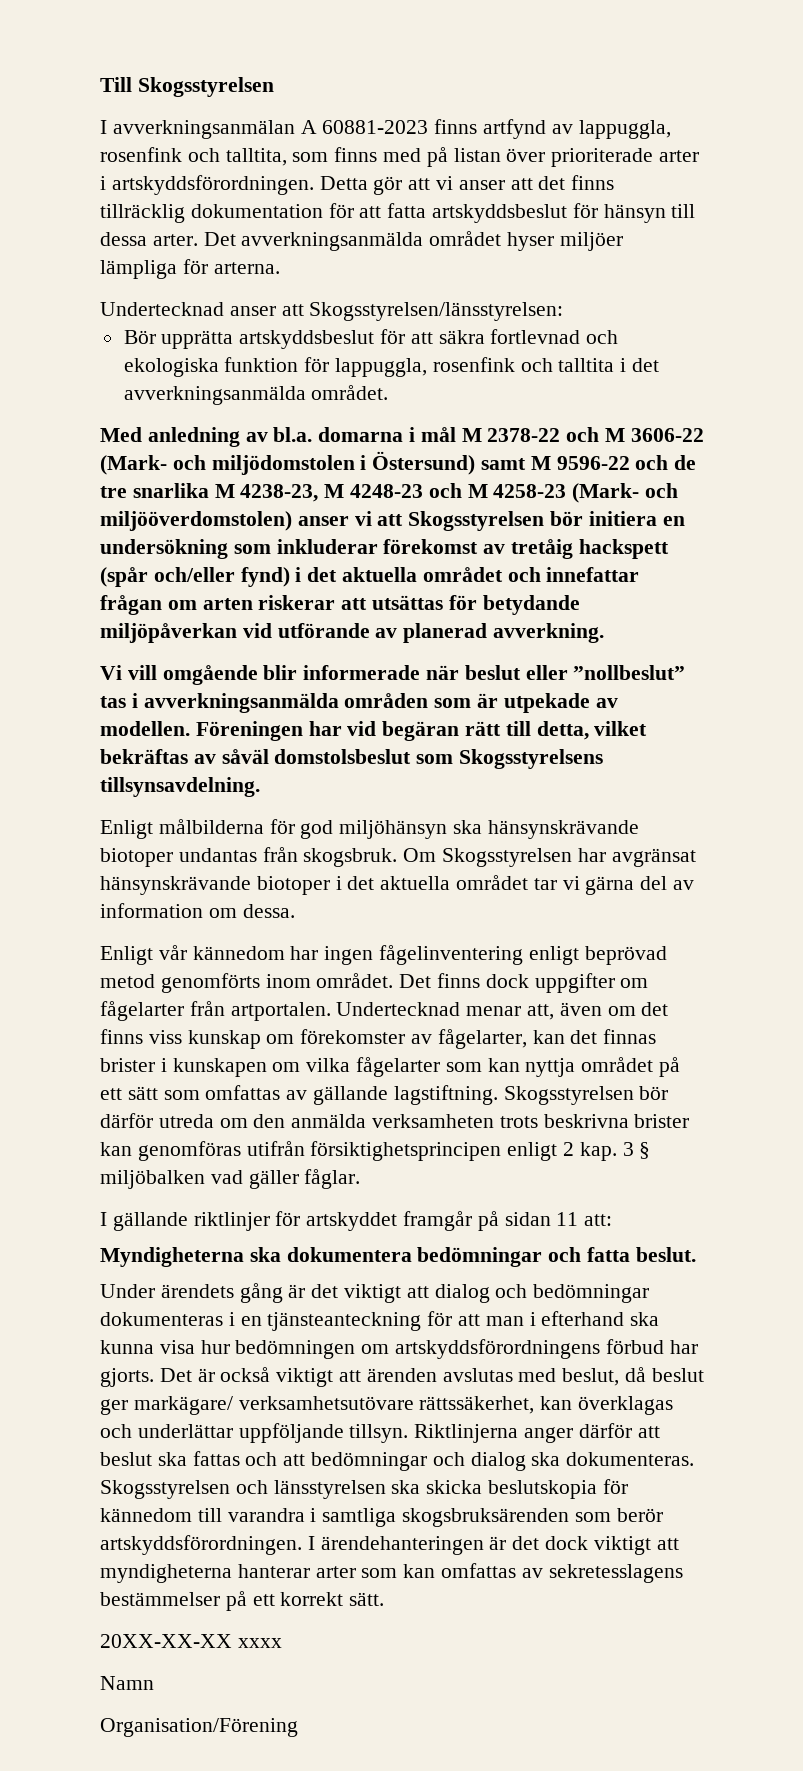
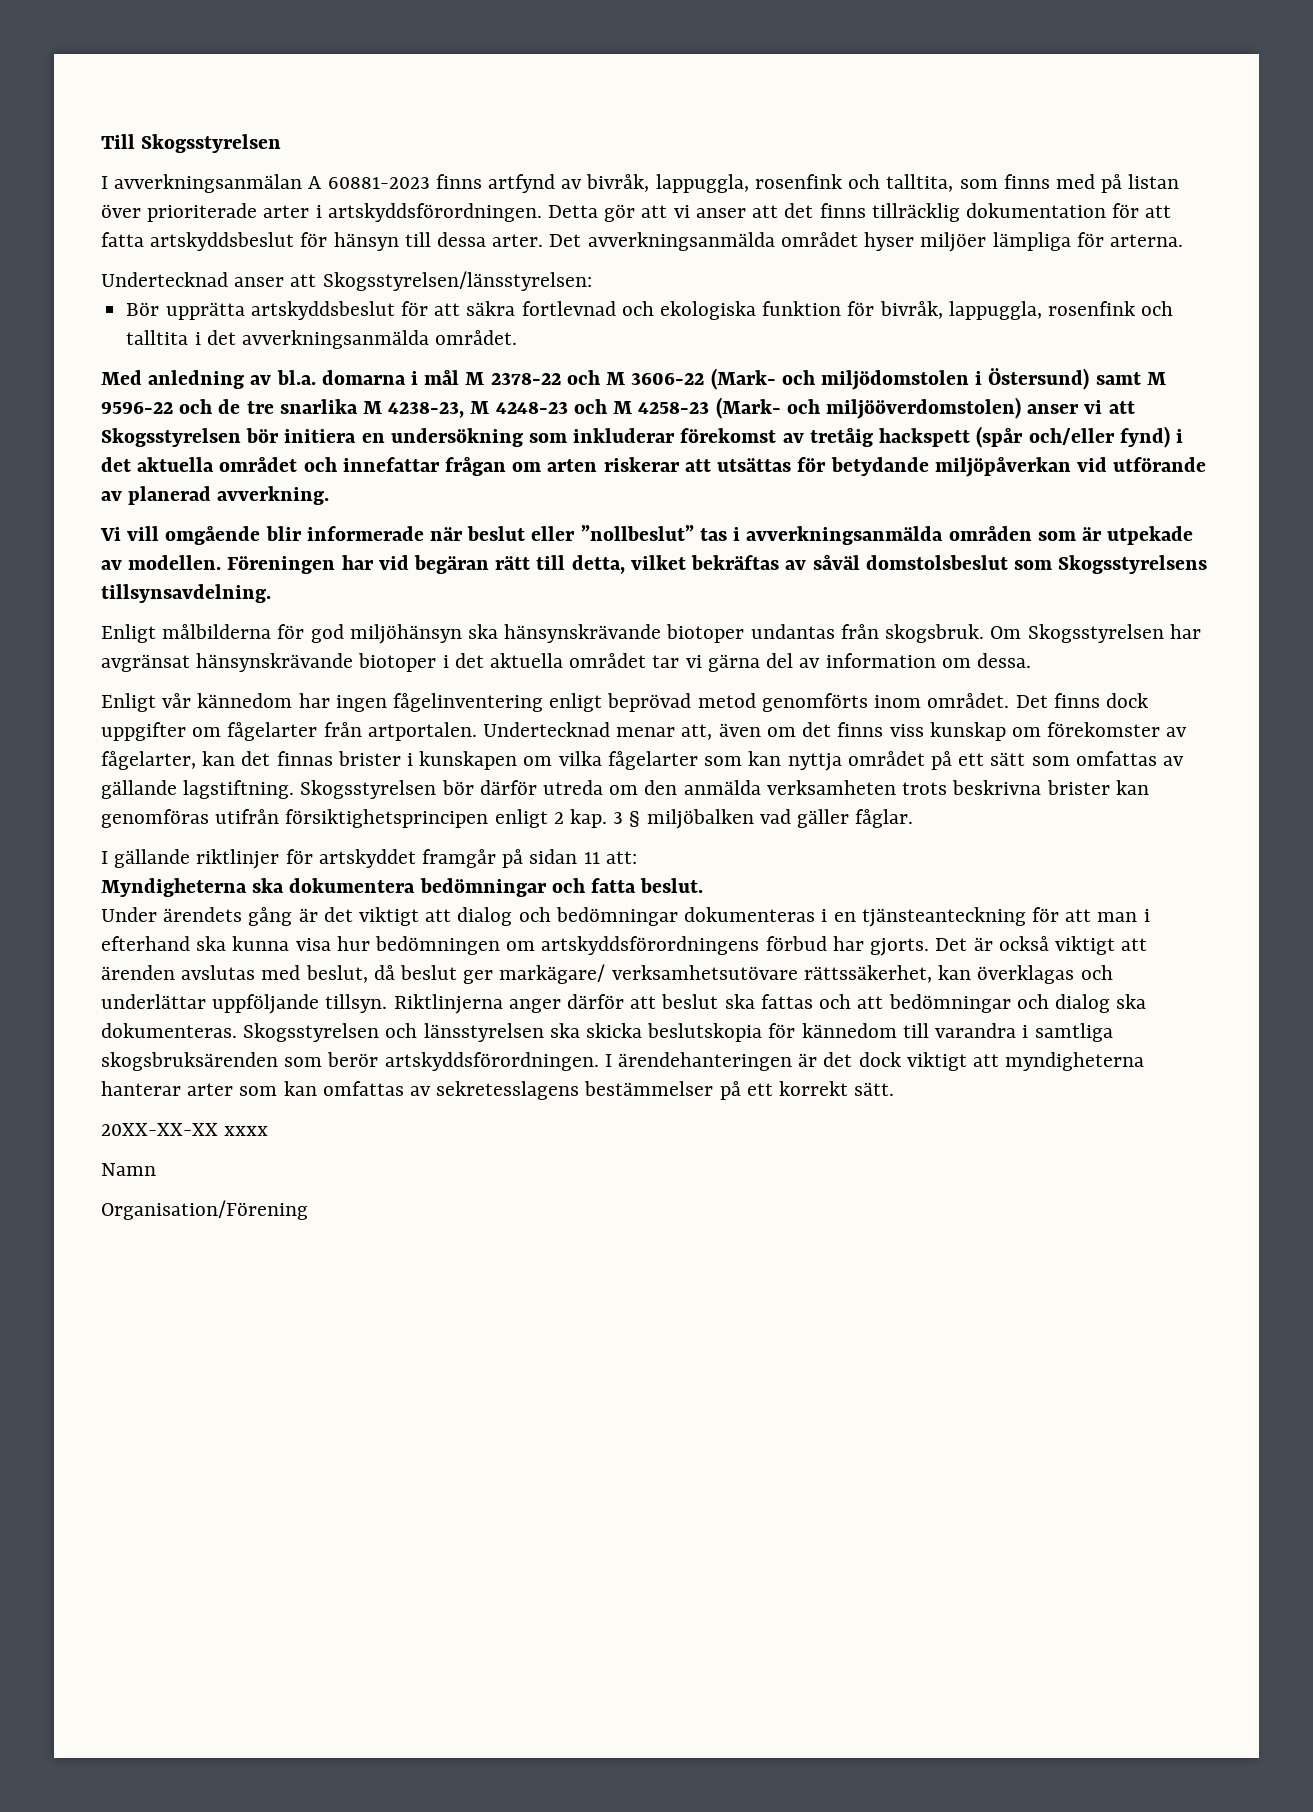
- I avverkningsanmälan A 60881-2023 finns artfynd av lappuggla, rosenfink och talltita, som finns med på listan över prioriterade arter i artskyddsförordningen.
+ I avverkningsanmälan A 60881-2023 finns artfynd av bivråk, lappuggla, rosenfink och talltita, som finns med på listan över prioriterade arter i artskyddsförordningen.
- Bör upprätta artskyddsbeslut för att säkra fortlevnad och ekologiska funktion för lappuggla, rosenfink och talltita i det avverkningsanmälda området.
+ Bör upprätta artskyddsbeslut för att säkra fortlevnad och ekologiska funktion för bivråk, lappuggla, rosenfink och talltita i det avverkningsanmälda området.

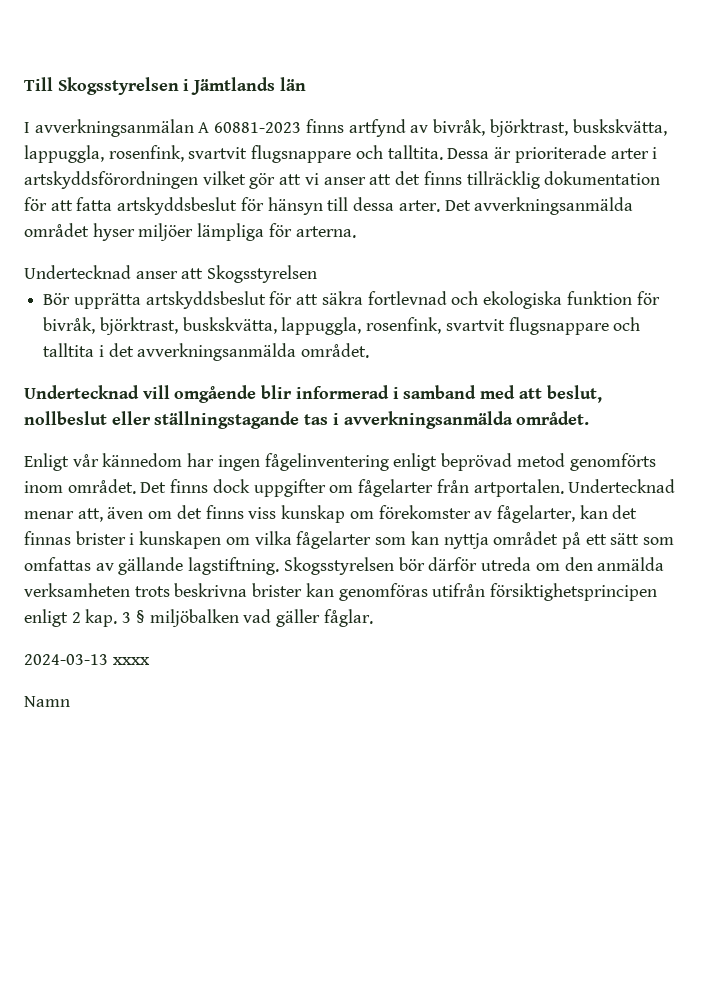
- Till Skogsstyrelsen
+ Till Skogsstyrelsen i Jämtlands län
- I avverkningsanmälan A 60881-2023 finns artfynd av bivråk, lappuggla, rosenfink och talltita, som finns med på listan över prioriterade arter i artskyddsförordningen. Detta gör att vi anser att det finns tillräcklig dokumentation för att fatta artskyddsbeslut för hänsyn till dessa arter.
+ I avverkningsanmälan A 60881-2023 finns artfynd av bivråk, björktrast, buskskvätta, lappuggla, rosenfink, svartvit flugsnappare och talltita. Dessa är prioriterade arter i artskyddsförordningen vilket gör att vi anser att det finns tillräcklig dokumentation för att fatta artskyddsbeslut för hänsyn till dessa arter.
- Undertecknad anser att Skogsstyrelsen/länsstyrelsen:
+ Undertecknad anser att Skogsstyrelsen
- Bör upprätta artskyddsbeslut för att säkra fortlevnad och ekologiska funktion för bivråk, lappuggla, rosenfink och talltita i det avverkningsanmälda området.
+ Bör upprätta artskyddsbeslut för att säkra fortlevnad och ekologiska funktion för bivråk, björktrast, buskskvätta, lappuggla, rosenfink, svartvit flugsnappare och talltita i det avverkningsanmälda området.
- Med anledning av bl.a. domarna i mål M 2378-22 och M 3606-22 (Mark- och miljödomstolen i Östersund) samt M 9596-22 och de tre snarlika M 4238-23, M 4248-23 och M 4258-23 (Mark- och miljööverdomstolen) anser vi att Skogsstyrelsen bör initiera en undersökning som inkluderar förekomst av tretåig hackspett (spår och/eller fynd) i det aktuella området och innefattar frågan om arten riskerar att utsättas för betydande miljöpåverkan vid utförande av planerad avverkning.
- Vi vill omgående blir informerade när beslut eller ”nollbeslut” tas i avverkningsanmälda områden som är utpekade av modellen. Föreningen har vid begäran rätt till detta, vilket bekräftas av såväl domstolsbeslut som Skogsstyrelsens tillsynsavdelning.
- Enligt målbilderna för god miljöhänsyn ska hänsynskrävande biotoper undantas från skogsbruk. Om Skogsstyrelsen har avgränsat hänsynskrävande biotoper i det aktuella området tar vi gärna del av information om dessa.
+ Undertecknad vill omgående blir informerad i samband med att beslut, nollbeslut eller ställningstagande tas i avverkningsanmälda området.
- I gällande riktlinjer för artskyddet framgår på sidan 11 att:
- Myndigheterna ska dokumentera bedömningar och fatta beslut.
- Under ärendets gång är det viktigt att dialog och bedömningar dokumenteras i en tjänsteanteckning för att man i efterhand ska kunna visa hur bedömningen om artskyddsförordningens förbud har gjorts. Det är också viktigt att ärenden avslutas med beslut, då beslut ger markägare/ verksamhetsutövare rättssäkerhet, kan överklagas och underlättar uppföljande tillsyn. Riktlinjerna anger därför att beslut ska fattas och att bedömningar och dialog ska dokumenteras. Skogsstyrelsen och länsstyrelsen ska skicka beslutskopia för kännedom till varandra i samtliga skogsbruksärenden som berör artskyddsförordningen. I ärendehanteringen är det dock viktigt att myndigheterna hanterar arter som kan omfattas av sekretesslagens bestämmelser på ett korrekt sätt.
- 20XX-XX-XX xxxx
+ 2024-03-13 xxxx
- Organisation/Förening

